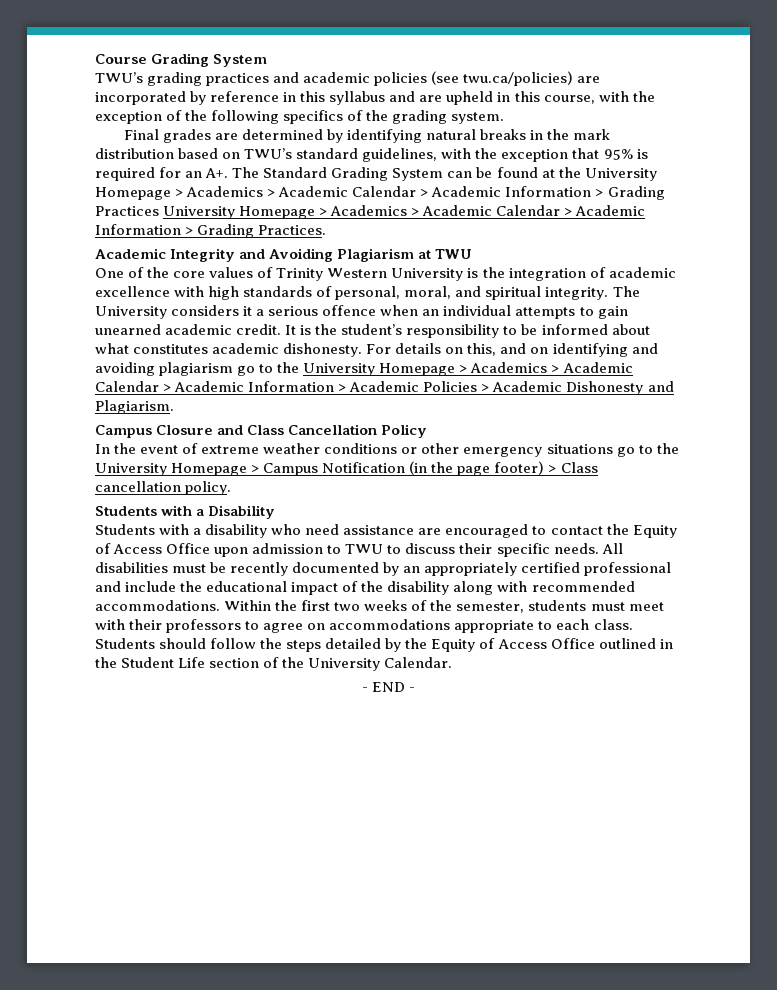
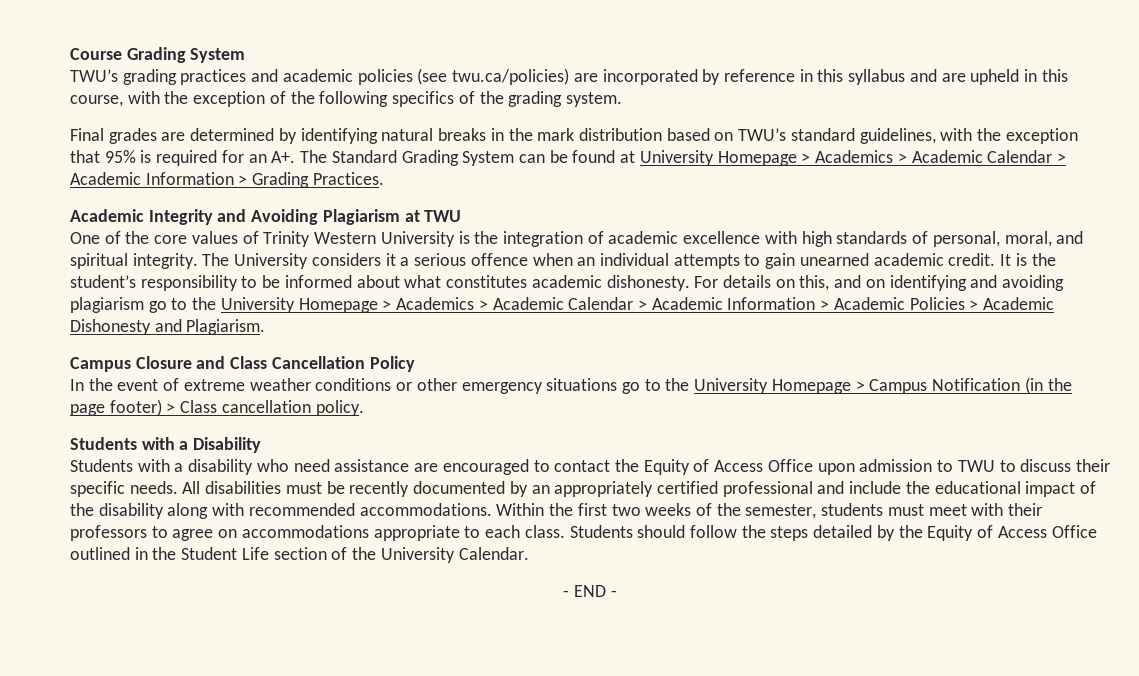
- Final grades are determined by identifying natural breaks in the mark distribution based on TWU’s standard guidelines, with the exception that 95% is required for an A+. The Standard Grading System can be found at the University Homepage > Academics > Academic Calendar > Academic Information > Grading Practices University Homepage > Academics > Academic Calendar > Academic Information > Grading Practices.
+ Final grades are determined by identifying natural breaks in the mark distribution based on TWU’s standard guidelines, with the exception that 95% is required for an A+. The Standard Grading System can be found at University Homepage > Academics > Academic Calendar > Academic Information > Grading Practices.

